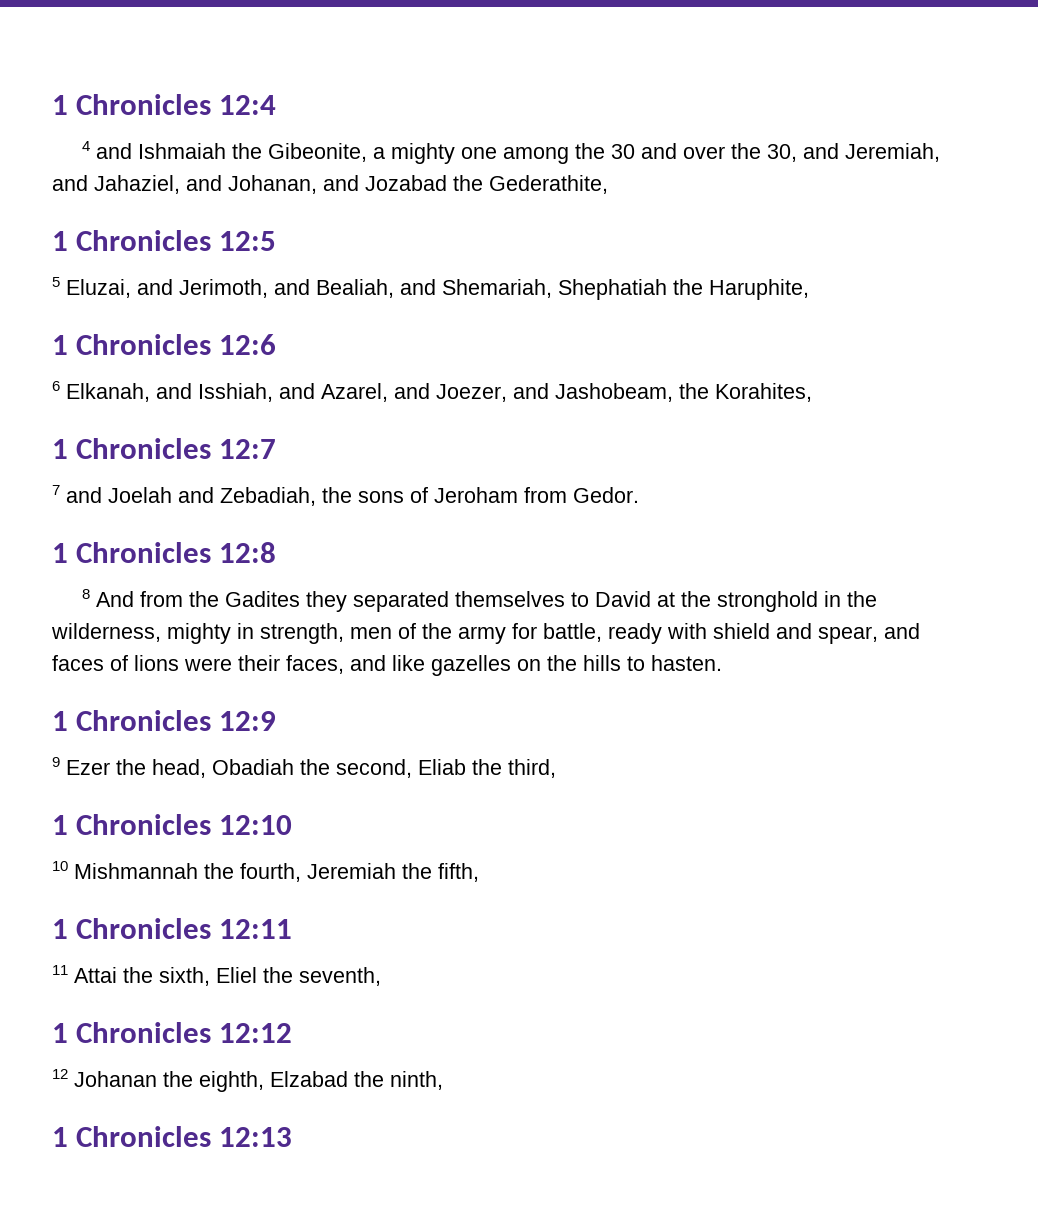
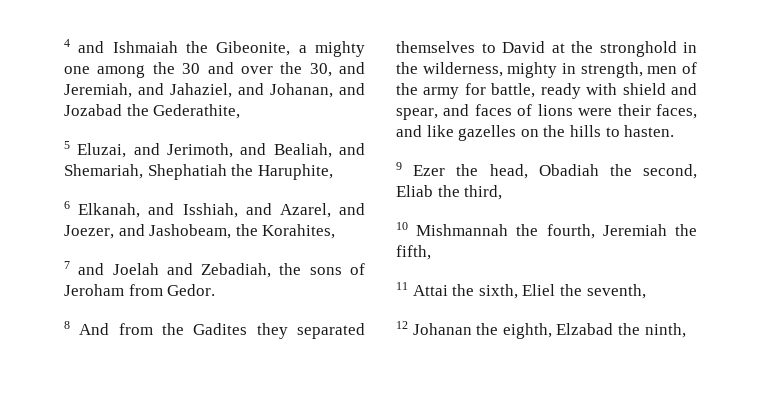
- 1 Chronicles 12:4
- 1 Chronicles 12:5
- 1 Chronicles 12:6
- 1 Chronicles 12:7
- 1 Chronicles 12:8
- 1 Chronicles 12:9
- 1 Chronicles 12:10
- 1 Chronicles 12:11
- 1 Chronicles 12:12
- 1 Chronicles 12:13

